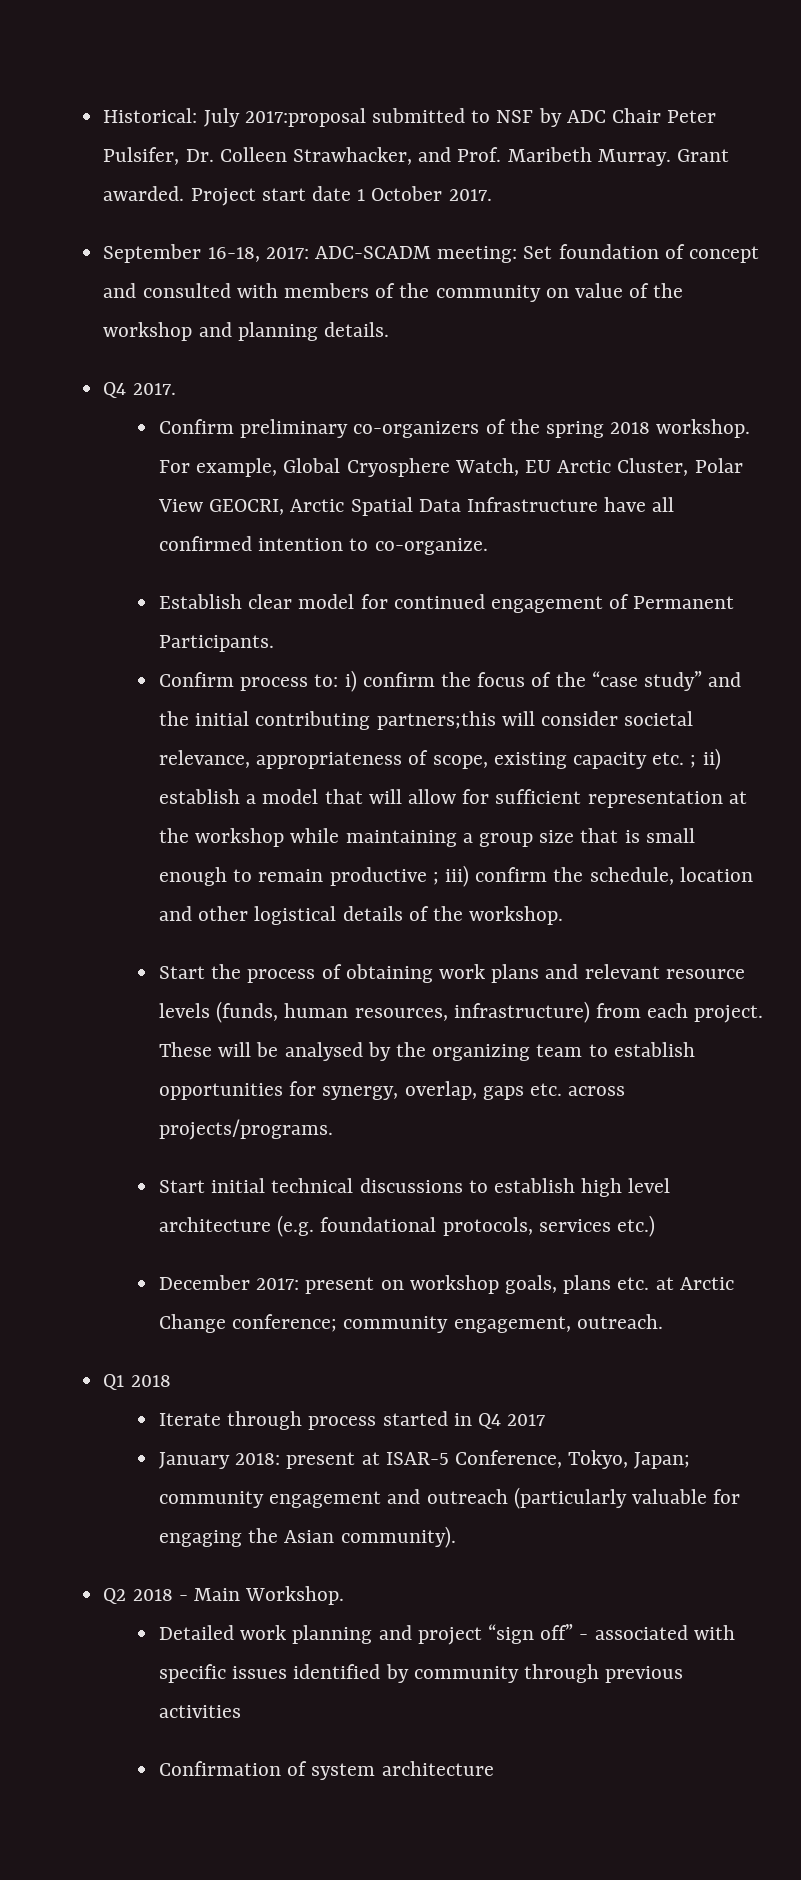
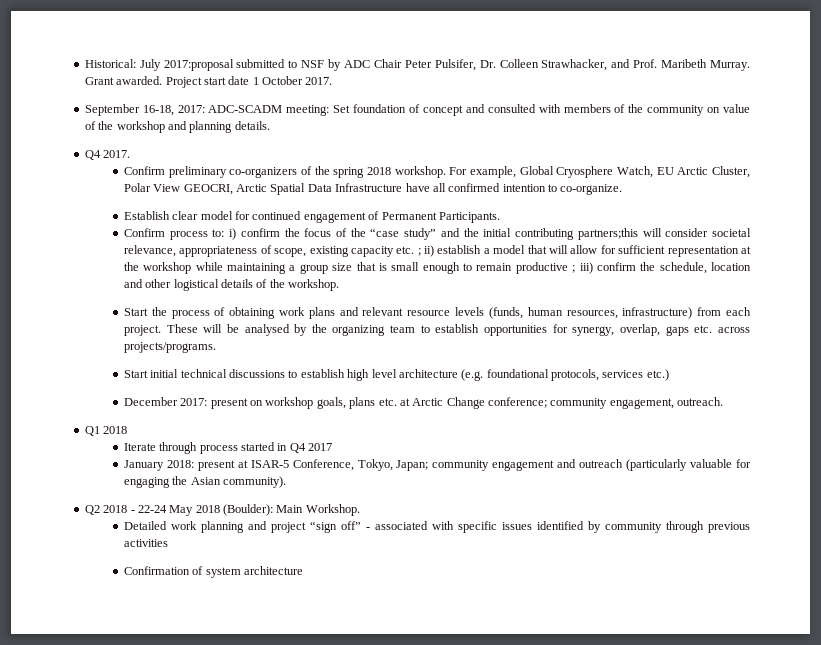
- Q2 2018 - Main Workshop.
+ Q2 2018 - 22-24 May 2018 (Boulder): Main Workshop.

